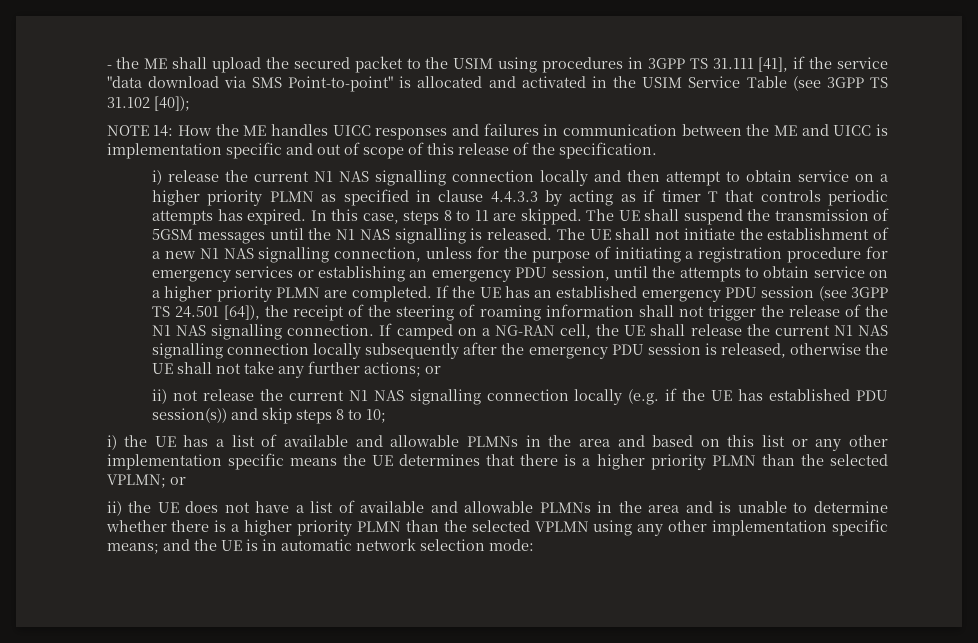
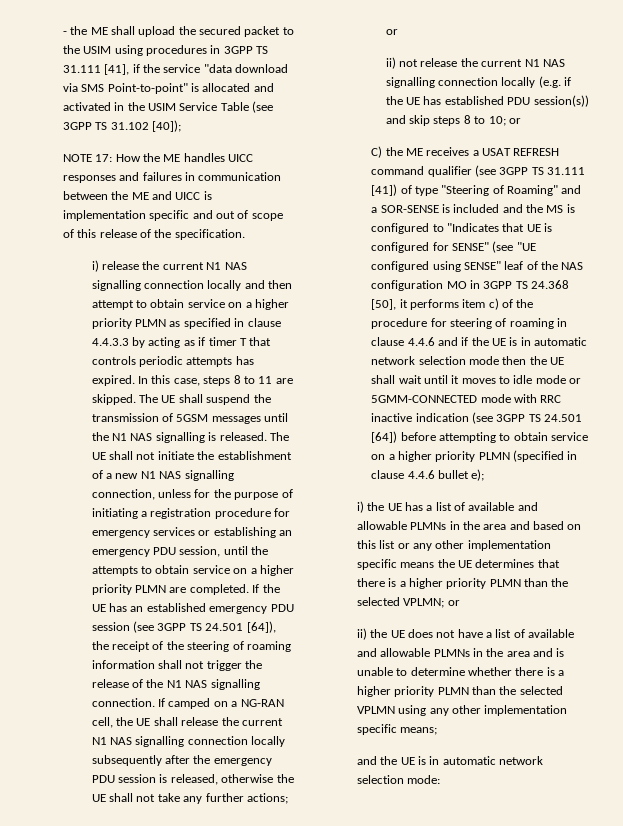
- NOTE 14: How the ME handles UICC responses and failures in communication between the ME and UICC is implementation specific and out of scope of this release of the specification.
+ NOTE 17: How the ME handles UICC responses and failures in communication between the ME and UICC is implementation specific and out of scope of this release of the specification.
- ii) not release the current N1 NAS signalling connection locally (e.g. if the UE has established PDU session(s)) and skip steps 8 to 10;
+ ii) not release the current N1 NAS signalling connection locally (e.g. if the UE has established PDU session(s)) and skip steps 8 to 10; or
+ C) the ME receives a USAT REFRESH command qualifier (see 3GPP TS 31.111 [41]) of type "Steering of Roaming" and a SOR-SENSE is included and the MS is configured to "Indicates that UE is configured for SENSE" (see "UE configured using SENSE" leaf of the NAS configuration MO in 3GPP TS 24.368 [50], it performs item c) of the procedure for steering of roaming in clause 4.4.6 and if the UE is in automatic network selection mode then the UE shall wait until it moves to idle mode or 5GMM-CONNECTED mode with RRC inactive indication (see 3GPP TS 24.501 [64]) before attempting to obtain service on a higher priority PLMN (specified in clause 4.4.6 bullet e);
- ii) the UE does not have a list of available and allowable PLMNs in the area and is unable to determine whether there is a higher priority PLMN than the selected VPLMN using any other implementation specific means; and the UE is in automatic network selection mode:
+ ii) the UE does not have a list of available and allowable PLMNs in the area and is unable to determine whether there is a higher priority PLMN than the selected VPLMN using any other implementation specific means;
+ and the UE is in automatic network selection mode:

